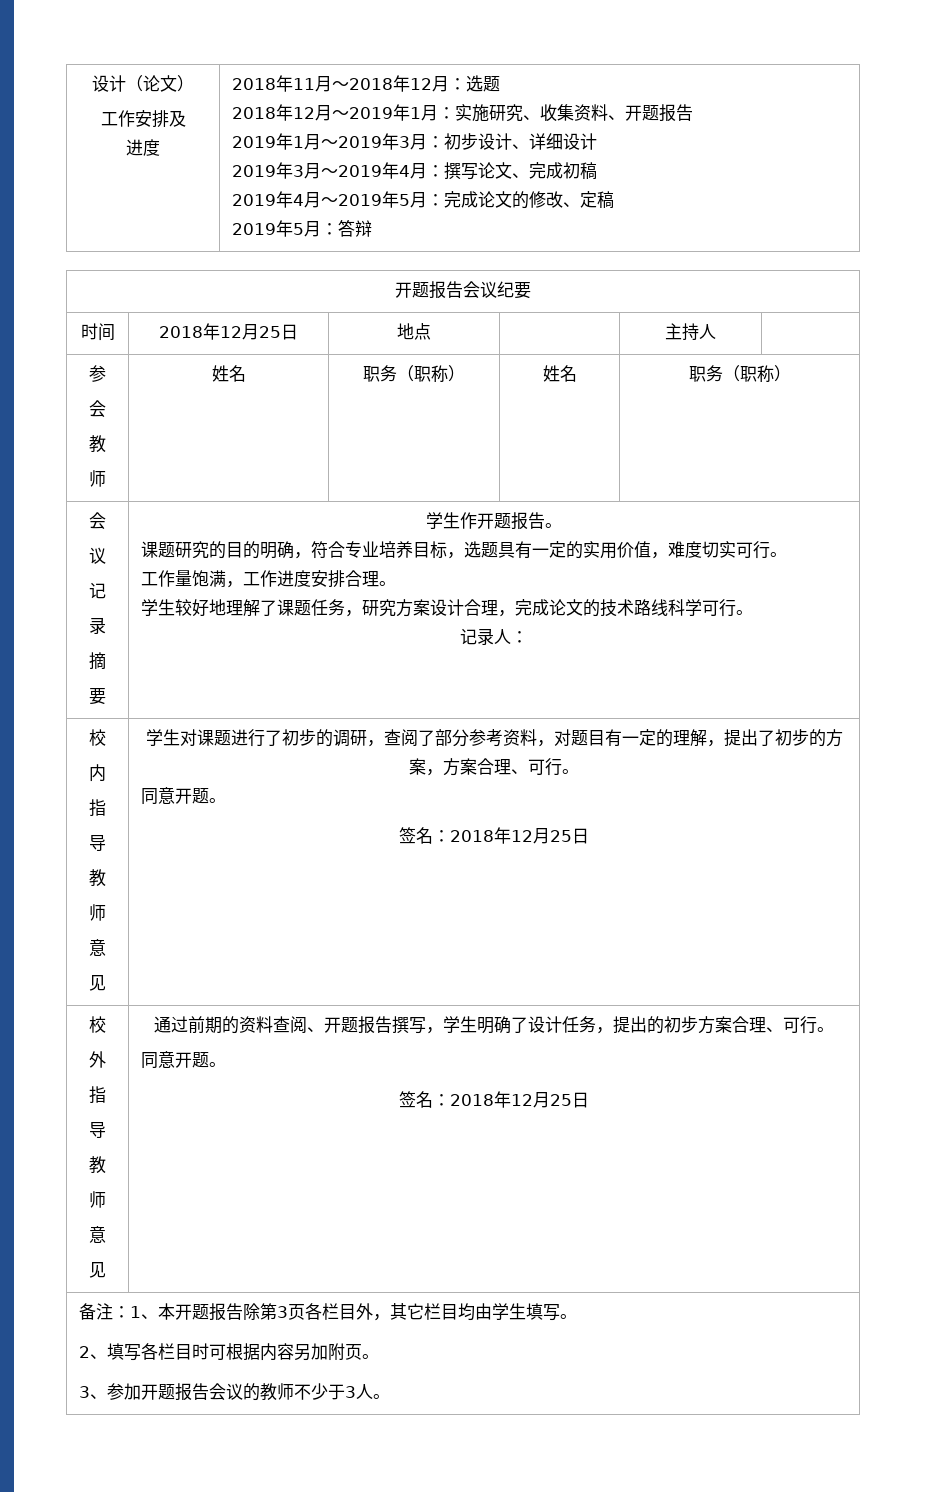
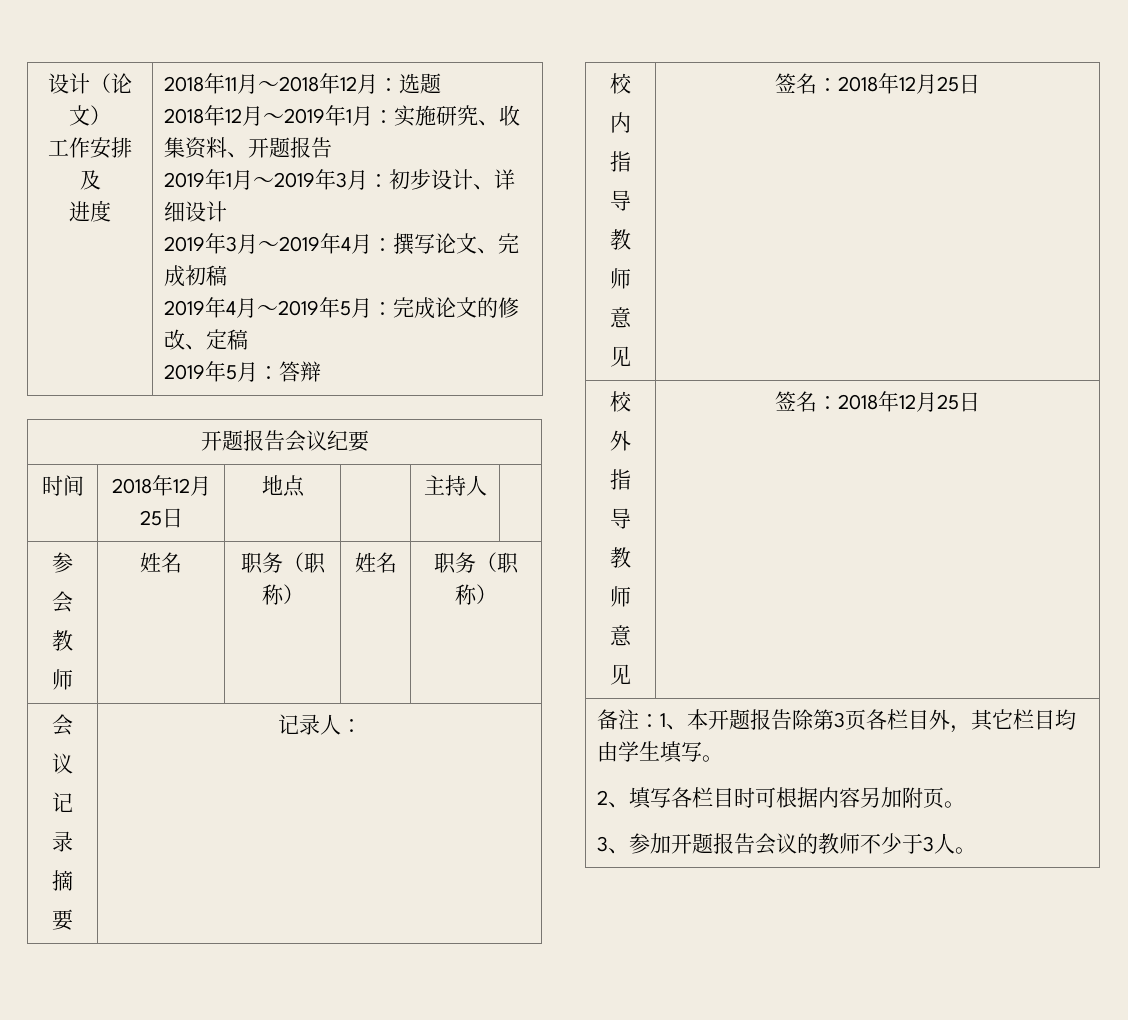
- 学生作开题报告。
- 课题研究的目的明确，符合专业培养目标，选题具有一定的实用价值，难度切实可行。
- 工作量饱满，工作进度安排合理。
- 学生较好地理解了课题任务，研究方案设计合理，完成论文的技术路线科学可行。
  记录人：
  校
  内
  指
  导
  教
  师
  意
- 见 | 学生对课题进行了初步的调研，查阅了部分参考资料，对题目有一定的理解，提出了初步的方案，方案合理、可行。
- 同意开题。
- 签名：2018年12月25日
+ 见 | 签名：2018年12月25日
  校
  外
  指
  导
  教
  师
  意
- 见 | 通过前期的资料查阅、开题报告撰写，学生明确了设计任务，提出的初步方案合理、可行。
- 同意开题。
- 签名：2018年12月25日
+ 见 | 签名：2018年12月25日

